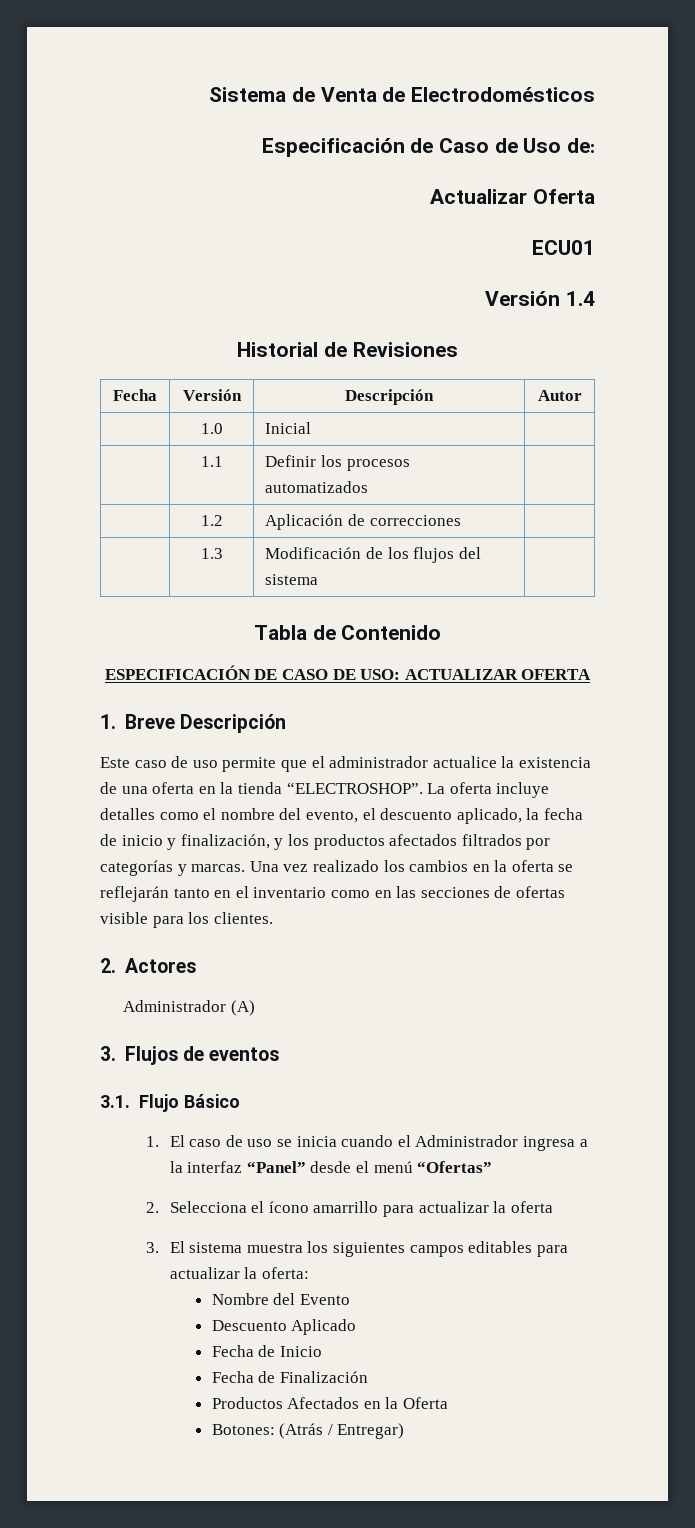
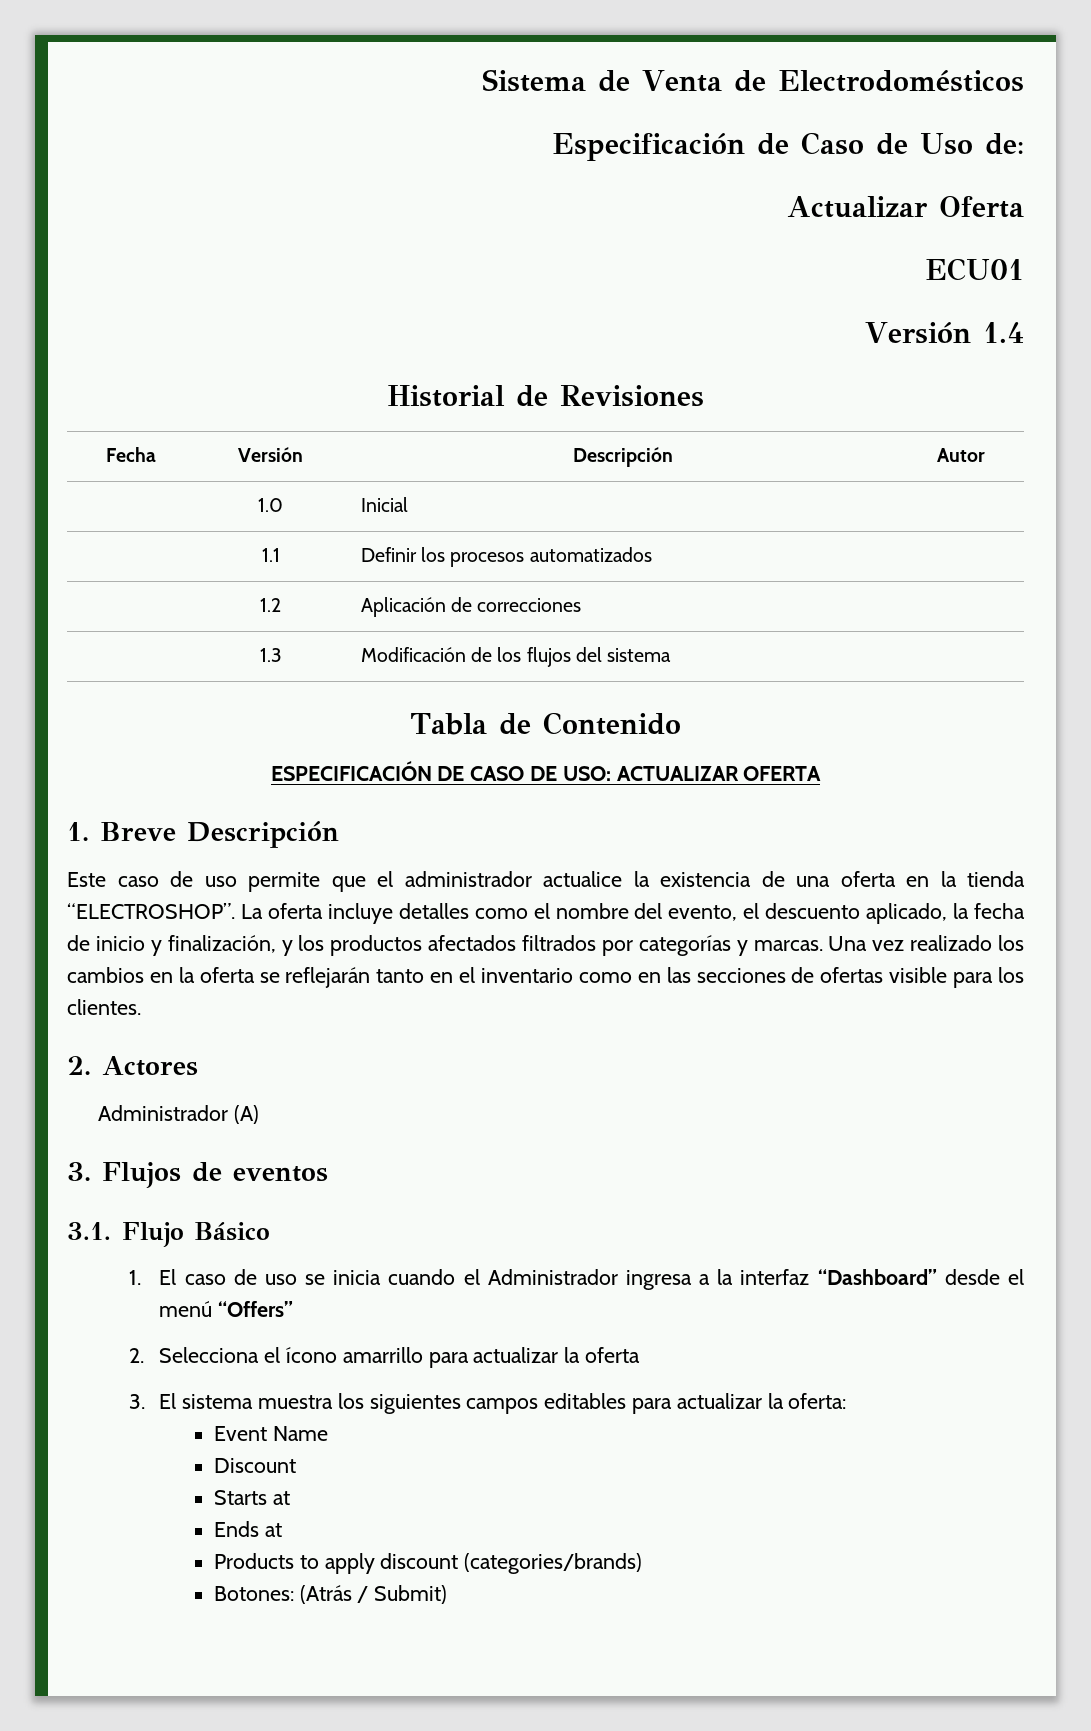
- 1. El caso de uso se inicia cuando el Administrador ingresa a la interfaz “Panel” desde el menú “Ofertas”
+ 1. El caso de uso se inicia cuando el Administrador ingresa a la interfaz “Dashboard” desde el menú “Offers”
- Nombre del Evento
- Descuento Aplicado
- Fecha de Inicio
- Fecha de Finalización
- Productos Afectados en la Oferta
+ Event Name
+ Discount
+ Starts at
+ Ends at
+ Products to apply discount (categories/brands)
- Botones: (Atrás / Entregar)
+ Botones: (Atrás / Submit)

